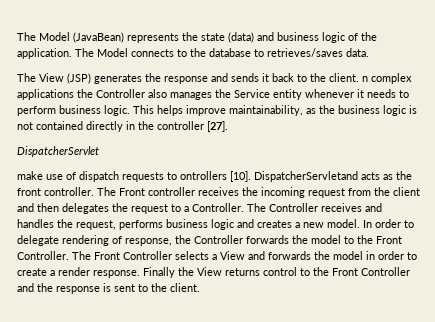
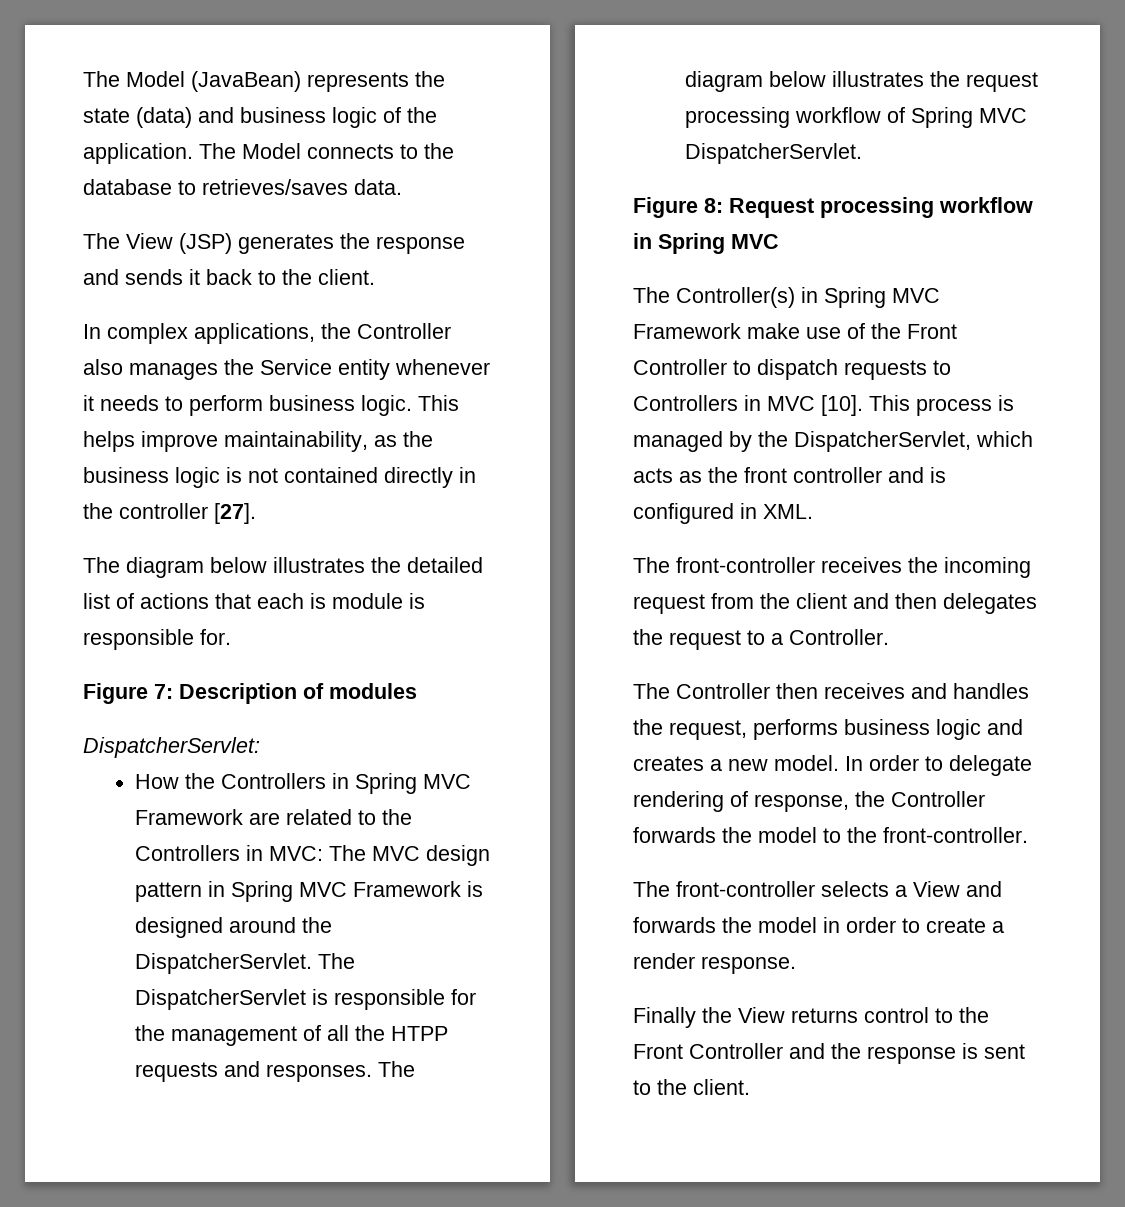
- The View (JSP) generates the response and sends it back to the client. n complex applications the Controller also manages the Service entity whenever it needs to perform business logic.
+ The View (JSP) generates the response and sends it back to the client.
+ In complex applications, the Controller also manages the Service entity whenever it needs to perform business logic.
- DispatcherServlet
- make use of dispatch requests to ontrollers [10]. DispatcherServletand acts as the front controller. The Front controller receives the incoming request from the client and then delegates the request to a Controller. The Controller receives and handles the request, performs business logic and creates a new model.
+ The diagram below illustrates the detailed list of actions that each is module is responsible for.
+ Figure 7: Description of modules
+ DispatcherServlet:
+ How the Controllers in Spring MVC Framework are related to the Controllers in MVC: The MVC design pattern in Spring MVC Framework is designed around the DispatcherServlet. The DispatcherServlet is responsible for the management of all the HTPP requests and responses. The diagram below illustrates the request processing workflow of Spring MVC DispatcherServlet.
+ Figure 8: Request processing workflow in Spring MVC
+ The Controller(s) in Spring MVC Framework make use of the Front Controller to dispatch requests to Controllers in MVC [10]. This process is managed by the DispatcherServlet, which acts as the front controller and is configured in XML.
+ The front-controller receives the incoming request from the client and then delegates the request to a Controller.
+ The Controller then receives and handles the request, performs business logic and creates a new model.
- In order to delegate rendering of response, the Controller forwards the model to the Front Controller. The Front Controller selects a View and forwards the model in order to create a render response. Finally the View returns control to the Front Controller and the response is sent to the client.
+ In order to delegate rendering of response, the Controller forwards the model to the front-controller.
+ The front-controller selects a View and forwards the model in order to create a render response.
+ Finally the View returns control to the Front Controller and the response is sent to the client.

